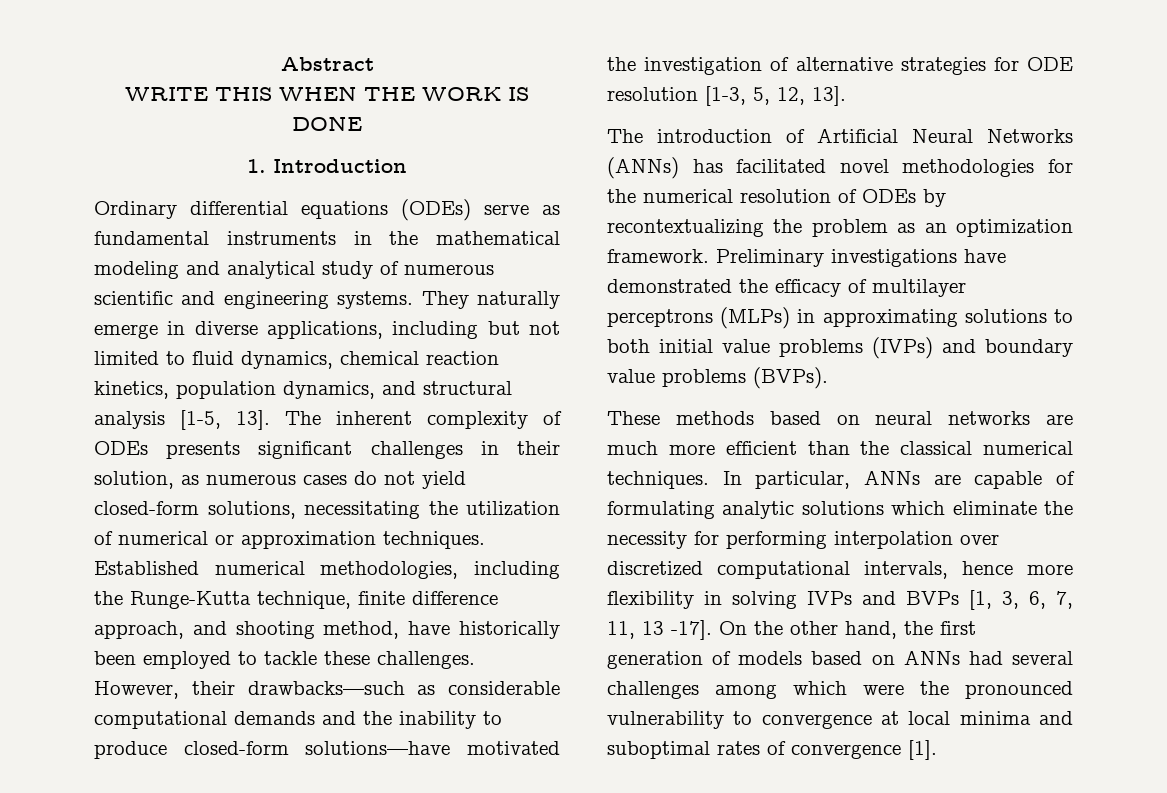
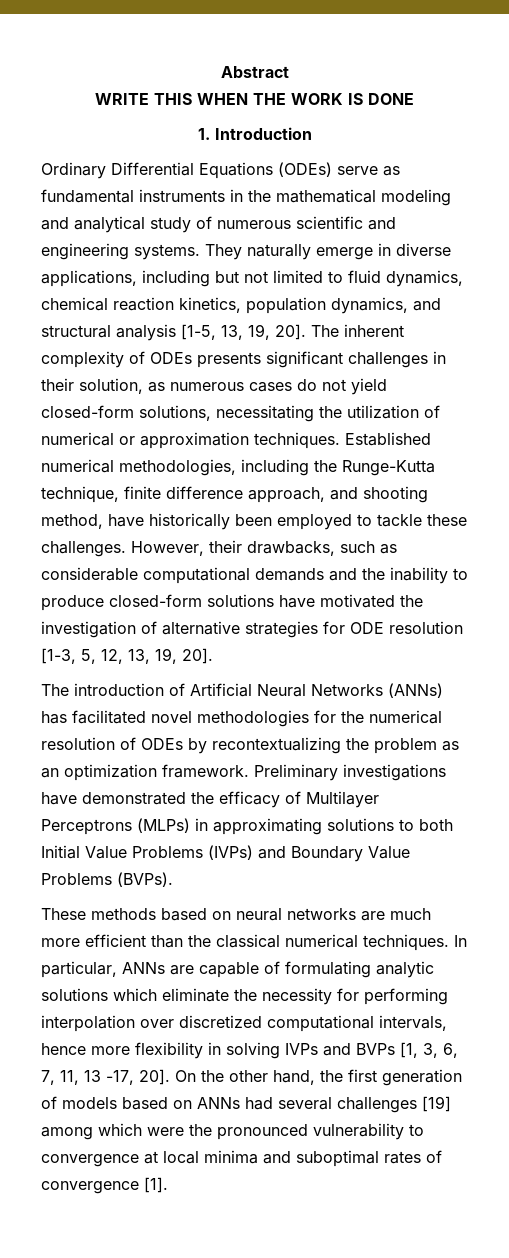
- Ordinary differential equations (ODEs) serve as fundamental instruments in the mathematical modeling and analytical study of numerous scientific and engineering systems.
+ Ordinary Differential Equations (ODEs) serve as fundamental instruments in the mathematical modeling and analytical study of numerous scientific and engineering systems.
- They naturally emerge in diverse applications, including but not limited to fluid dynamics, chemical reaction kinetics, population dynamics, and structural analysis [1-5, 13].
+ They naturally emerge in diverse applications, including but not limited to fluid dynamics, chemical reaction kinetics, population dynamics, and structural analysis [1-5, 13, 19, 20].
- However, their drawbacks—such as considerable computational demands and the inability to produce closed-form solutions—have motivated the investigation of alternative strategies for ODE resolution [1-3, 5, 12, 13].
+ However, their drawbacks, such as considerable computational demands and the inability to produce closed-form solutions have motivated the investigation of alternative strategies for ODE resolution [1-3, 5, 12, 13, 19, 20].
- Preliminary investigations have demonstrated the efficacy of multilayer perceptrons (MLPs) in approximating solutions to both initial value problems (IVPs) and boundary value problems (BVPs).
+ Preliminary investigations have demonstrated the efficacy of Multilayer Perceptrons (MLPs) in approximating solutions to both Initial Value Problems (IVPs) and Boundary Value Problems (BVPs).
- In particular, ANNs are capable of formulating analytic solutions which eliminate the necessity for performing interpolation over discretized computational intervals, hence more flexibility in solving IVPs and BVPs [1, 3, 6, 7, 11, 13 -17].
+ In particular, ANNs are capable of formulating analytic solutions which eliminate the necessity for performing interpolation over discretized computational intervals, hence more flexibility in solving IVPs and BVPs [1, 3, 6, 7, 11, 13 -17, 20].
- On the other hand, the first generation of models based on ANNs had several challenges among which were the pronounced vulnerability to convergence at local minima and suboptimal rates of convergence [1].
+ On the other hand, the first generation of models based on ANNs had several challenges [19] among which were the pronounced vulnerability to convergence at local minima and suboptimal rates of convergence [1].

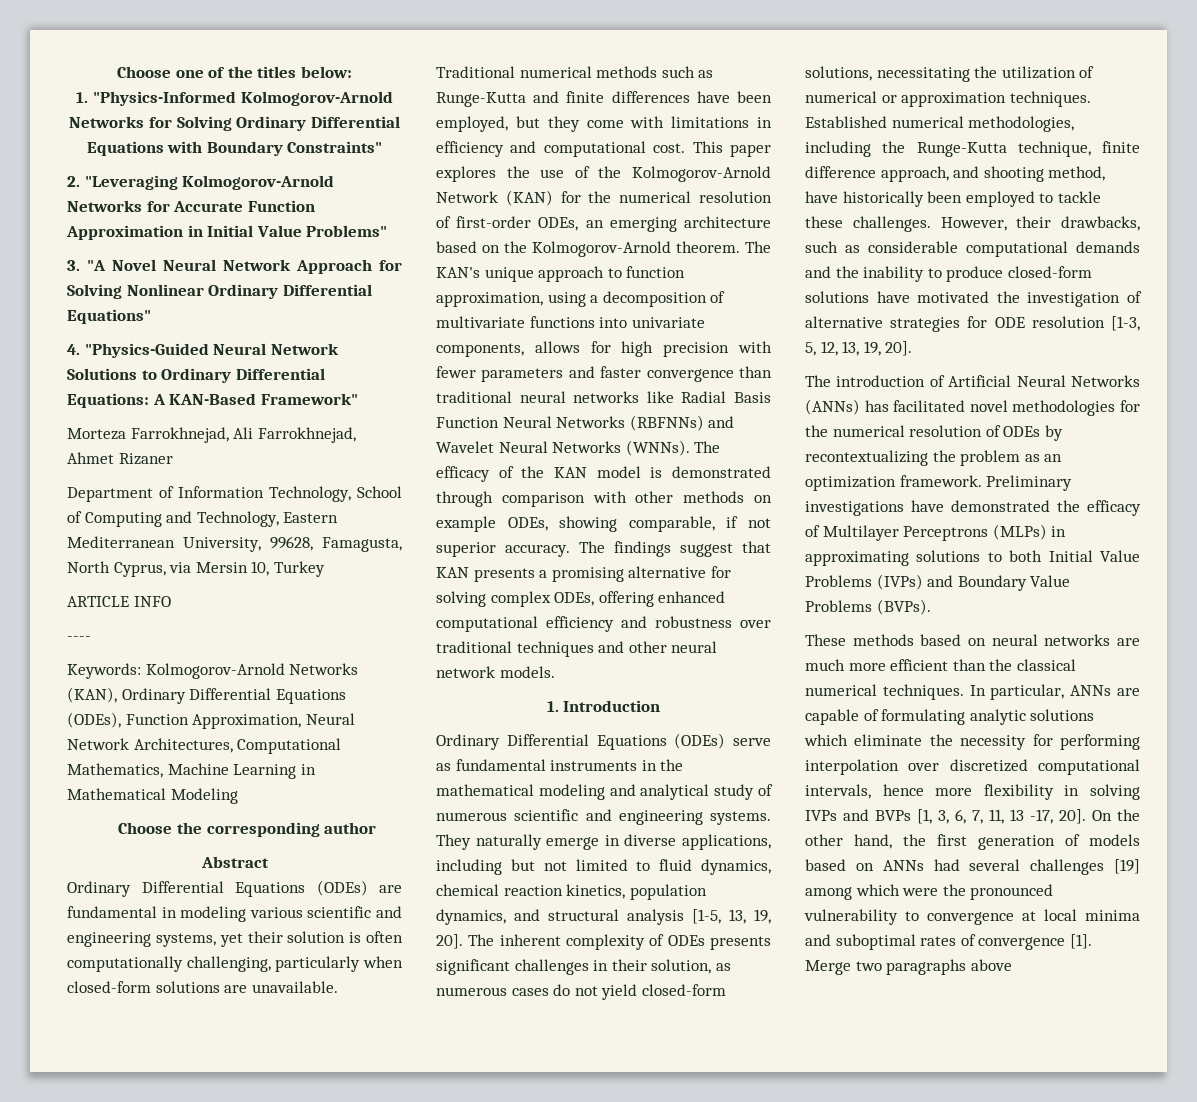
+ Choose one of the titles below:
+ 1. "Physics-Informed Kolmogorov-Arnold Networks for Solving Ordinary Differential Equations with Boundary Constraints"
+ 2. "Leveraging Kolmogorov-Arnold Networks for Accurate Function Approximation in Initial Value Problems"
+ 3. "A Novel Neural Network Approach for Solving Nonlinear Ordinary Differential Equations"
+ 4. "Physics-Guided Neural Network Solutions to Ordinary Differential Equations: A KAN-Based Framework"
+ Morteza Farrokhnejad, Ali Farrokhnejad, Ahmet Rizaner
+ Department of Information Technology, School of Computing and Technology, Eastern Mediterranean University, 99628, Famagusta, North Cyprus, via Mersin 10, Turkey
+ ARTICLE INFO
+ ----
+ Keywords: Kolmogorov-Arnold Networks (KAN), Ordinary Differential Equations (ODEs), Function Approximation, Neural Network Architectures, Computational Mathematics, Machine Learning in Mathematical Modeling
+ Choose the corresponding author
  Abstract
- WRITE THIS WHEN THE WORK IS DONE
+ Ordinary Differential Equations (ODEs) are fundamental in modeling various scientific and engineering systems, yet their solution is often computationally challenging, particularly when closed-form solutions are unavailable. Traditional numerical methods such as Runge-Kutta and finite differences have been employed, but they come with limitations in efficiency and computational cost. This paper explores the use of the Kolmogorov-Arnold Network (KAN) for the numerical resolution of first-order ODEs, an emerging architecture based on the Kolmogorov-Arnold theorem. The KAN's unique approach to function approximation, using a decomposition of multivariate functions into univariate components, allows for high precision with fewer parameters and faster convergence than traditional neural networks like Radial Basis Function Neural Networks (RBFNNs) and Wavelet Neural Networks (WNNs). The efficacy of the KAN model is demonstrated through comparison with other methods on example ODEs, showing comparable, if not superior accuracy. The findings suggest that KAN presents a promising alternative for solving complex ODEs, offering enhanced computational efficiency and robustness over traditional techniques and other neural network models.
+ Merge two paragraphs above

